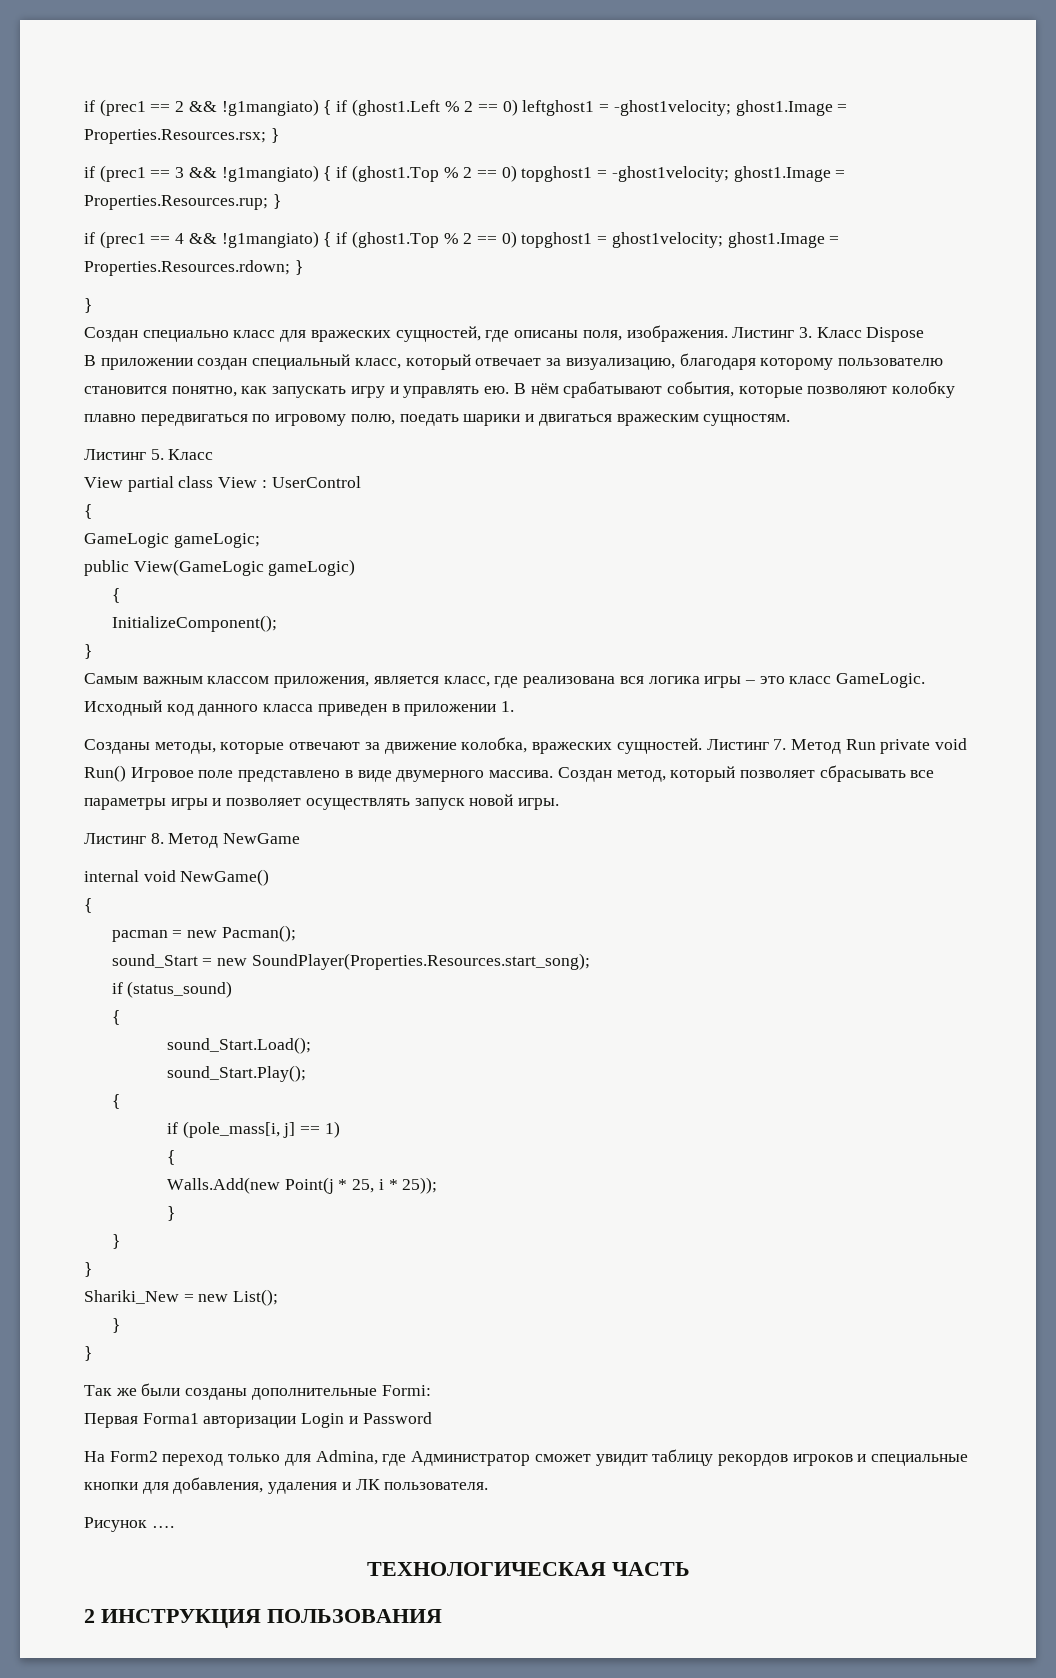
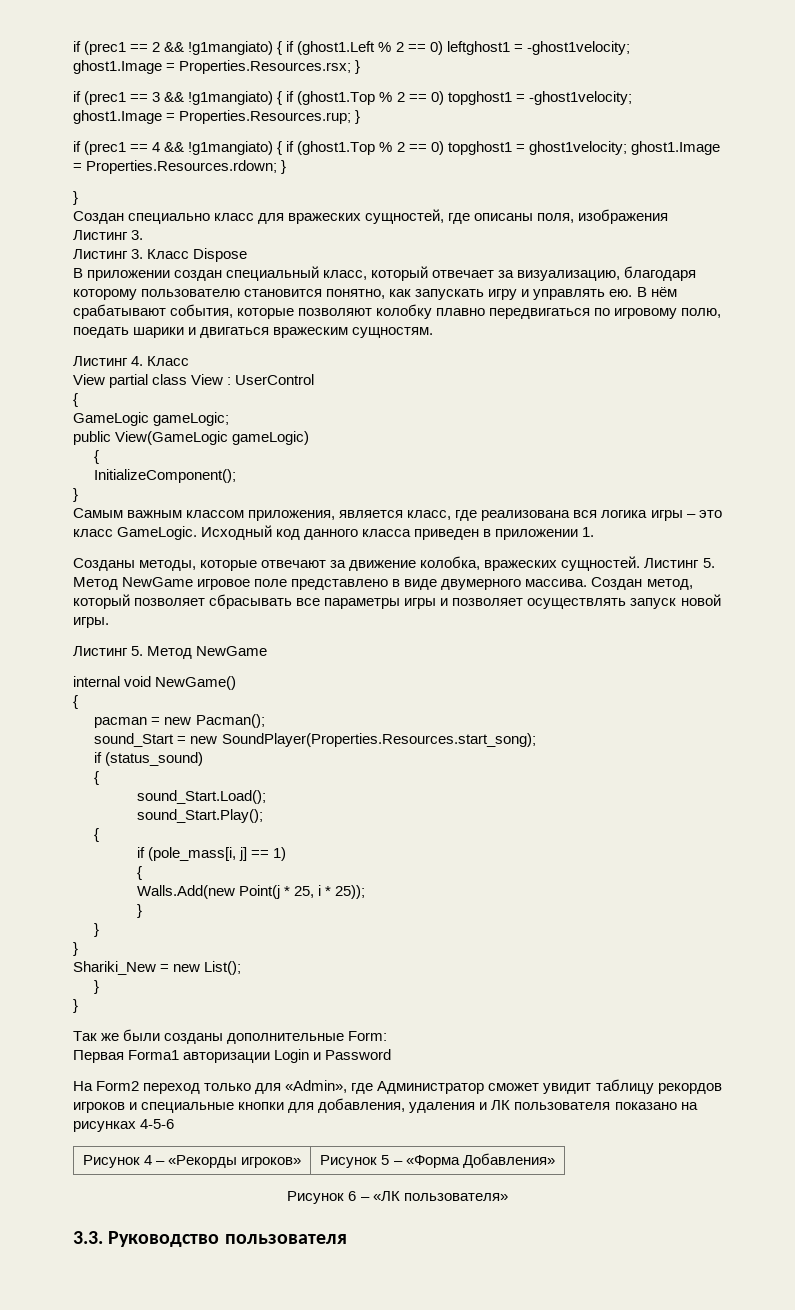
- Создан специально класс для вражеских сущностей, где описаны поля, изображения. Листинг 3. Класс Dispose
+ Создан специально класс для вражеских сущностей, где описаны поля, изображения Листинг 3.
+ Листинг 3. Класс Dispose
- Листинг 5. Класc
+ Листинг 4. Класc
- Листинг 7. Метод Run private void Run() Игровое поле представлено в виде двумерного массива.
+ Листинг 5. Метод NewGame игровое поле представлено в виде двумерного массива.
  Создан метод, который позволяет сбрасывать все параметры игры и позволяет осуществлять запуск новой игры.
- Листинг 8. Метод NewGame
+ Листинг 5. Метод NewGame
- Так же были созданы дополнительные Formi:
+ Так же были созданы дополнительные Form:
- На Form2 переход только для Admina, где Администратор сможет увидит таблицу рекордов игроков и специальные кнопки для добавления, удаления и ЛК пользователя.
- Рисунок ….
- ТЕХНОЛОГИЧЕСКАЯ ЧАСТЬ
- 2 ИНСТРУКЦИЯ ПОЛЬЗОВАНИЯ
+ На Form2 переход только для «Admin», где Администратор сможет увидит таблицу рекордов игроков и специальные кнопки для добавления, удаления и ЛК пользователя показано на рисунках 4-5-6
+ Рисунок 4 – «Рекорды игроков» | Рисунок 5 – «Форма Добавления»
+ Рисунок 6 – «ЛК пользователя»
+ 3.3. Руководство пользователя

